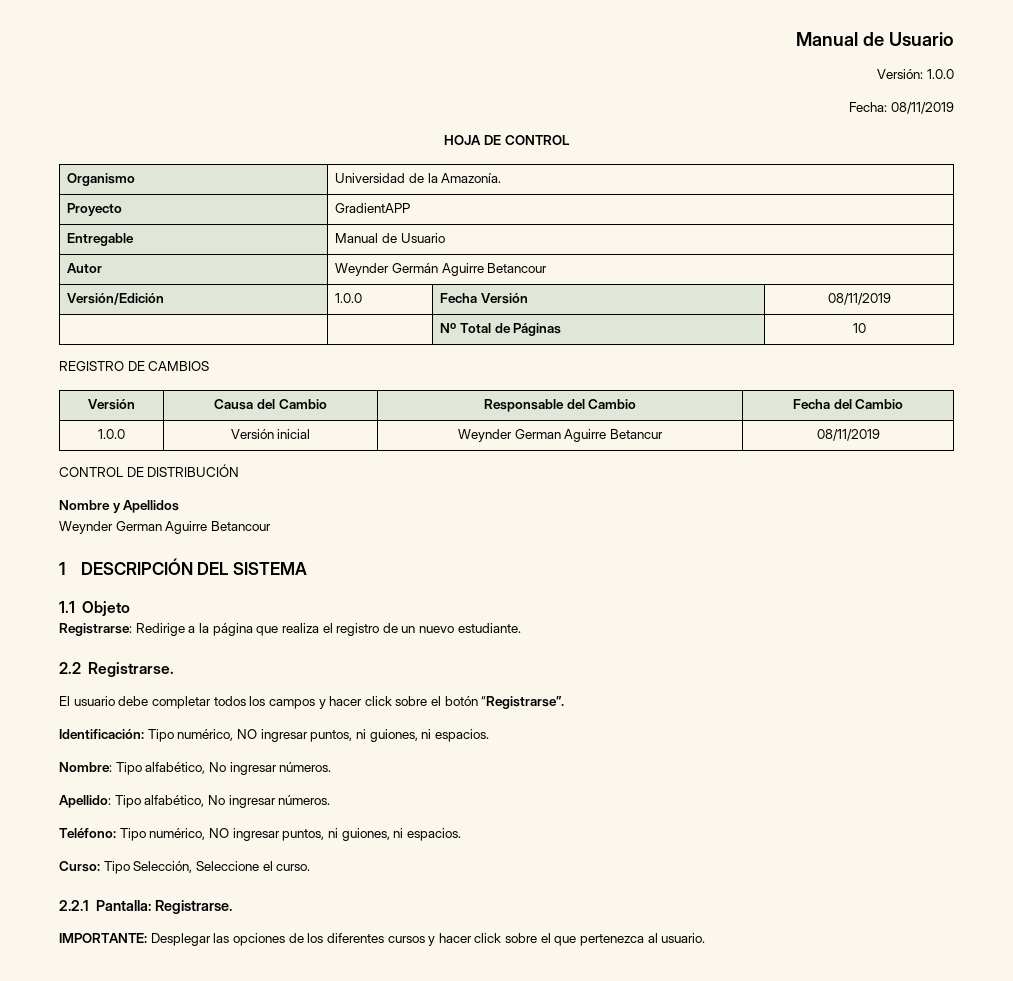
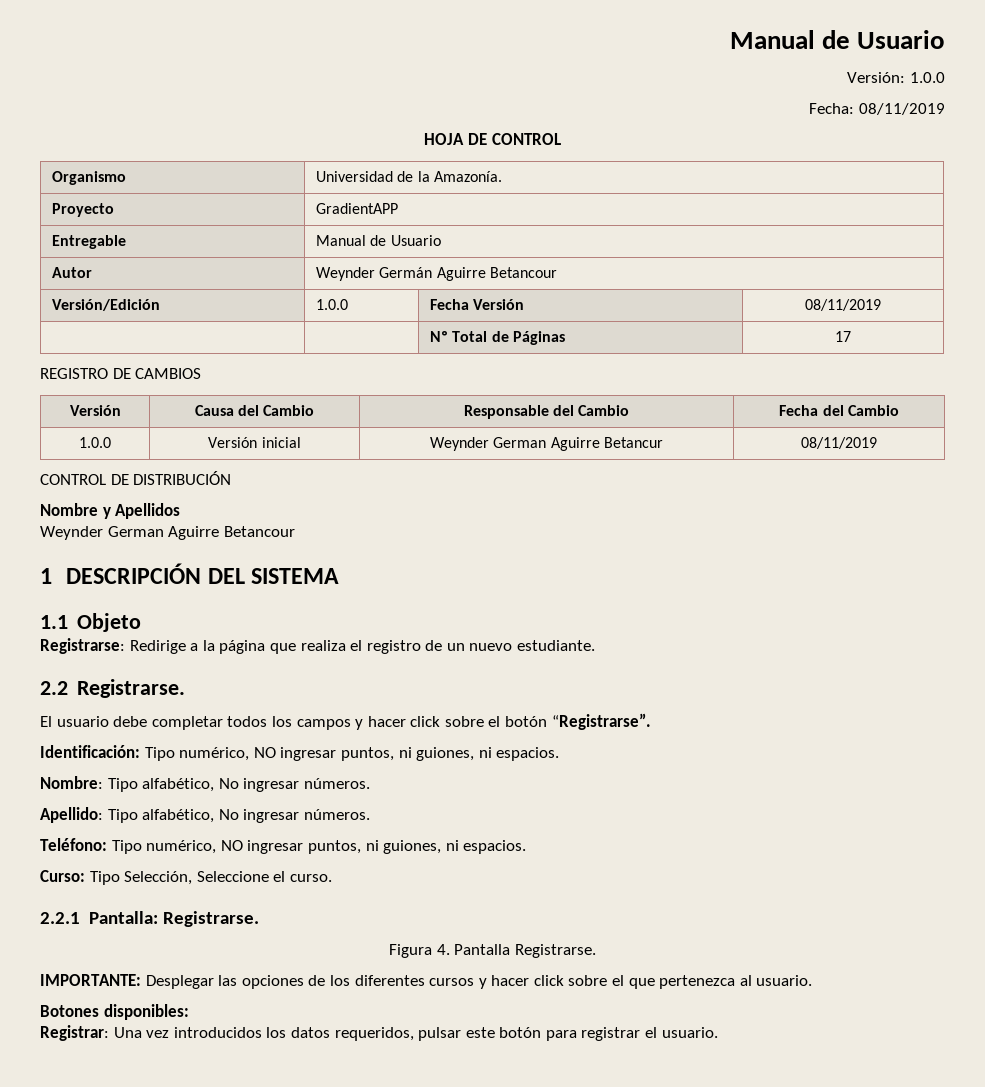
- | | Nº Total de Páginas | 10
+ | | Nº Total de Páginas | 17
+ Figura 4. Pantalla Registrarse.
+ Botones disponibles:
+ Registrar: Una vez introducidos los datos requeridos, pulsar este botón para registrar el usuario.

